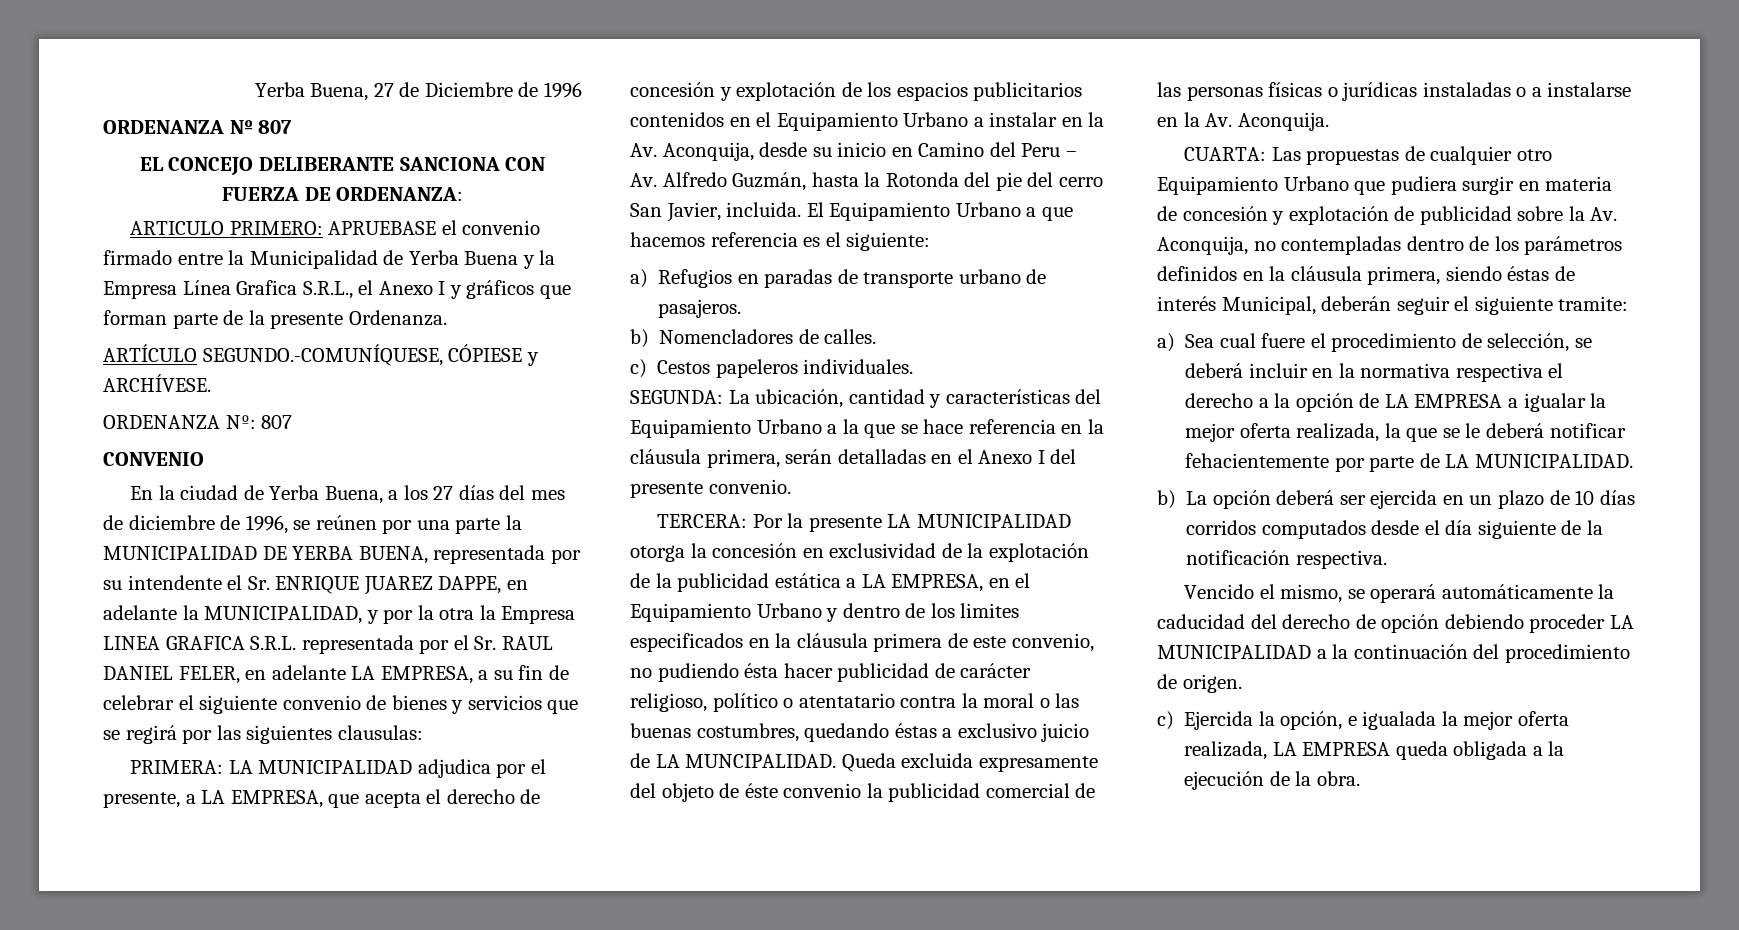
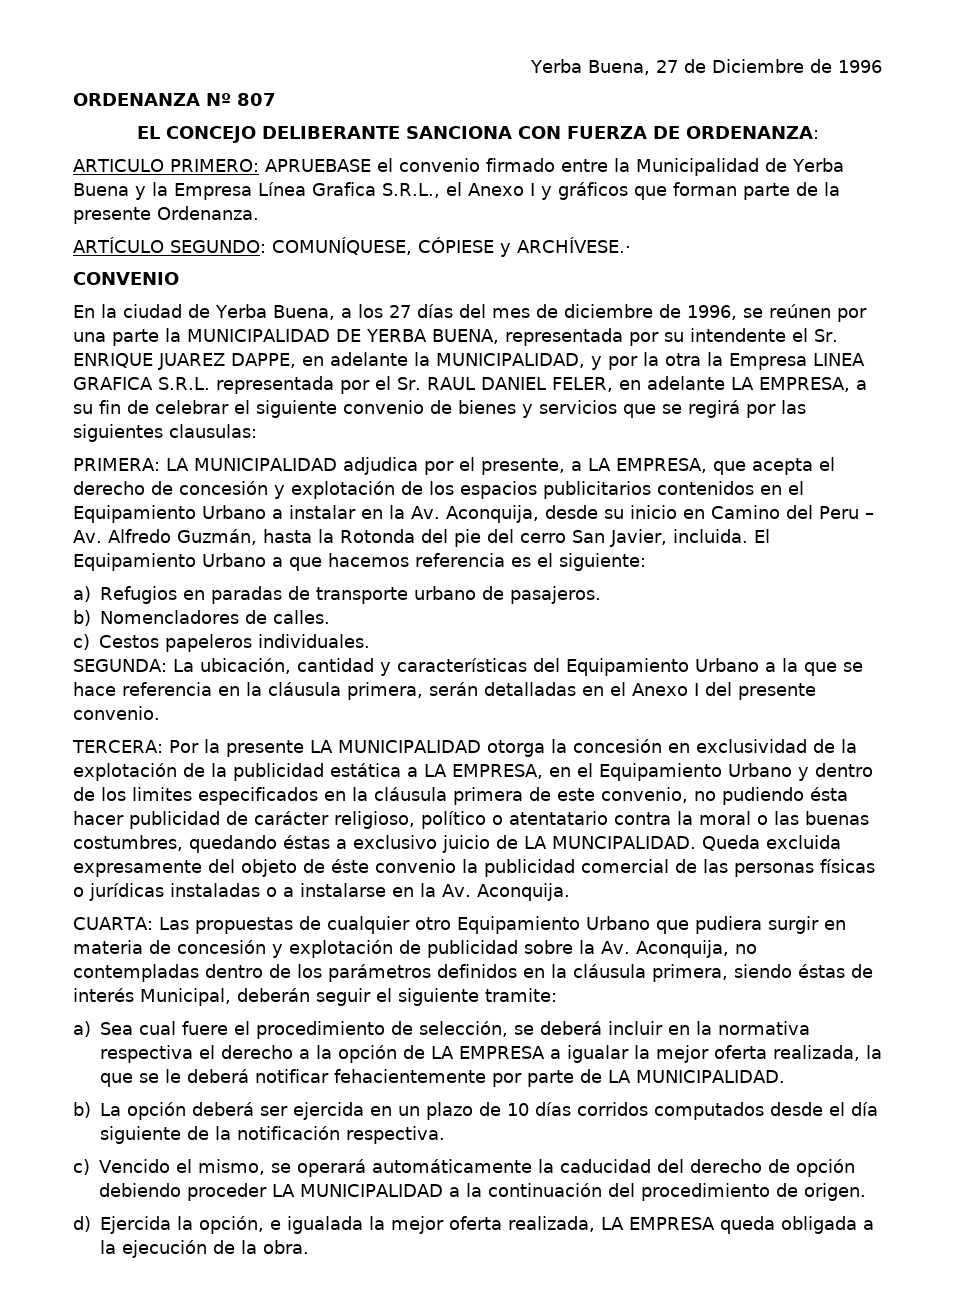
- ARTÍCULO SEGUNDO.-COMUNÍQUESE, CÓPIESE y ARCHÍVESE.
- ORDENANZA Nº: 807
+ ARTÍCULO SEGUNDO: COMUNÍQUESE, CÓPIESE y ARCHÍVESE.·
- Vencido el mismo, se operará automáticamente la caducidad del derecho de opción debiendo proceder LA MUNICIPALIDAD a la continuación del procedimiento de origen.
+ c) Vencido el mismo, se operará automáticamente la caducidad del derecho de opción debiendo proceder LA MUNICIPALIDAD a la continuación del procedimiento de origen.
- c) Ejercida la opción, e igualada la mejor oferta realizada, LA EMPRESA queda obligada a la ejecución de la obra.
+ d) Ejercida la opción, e igualada la mejor oferta realizada, LA EMPRESA queda obligada a la ejecución de la obra.

